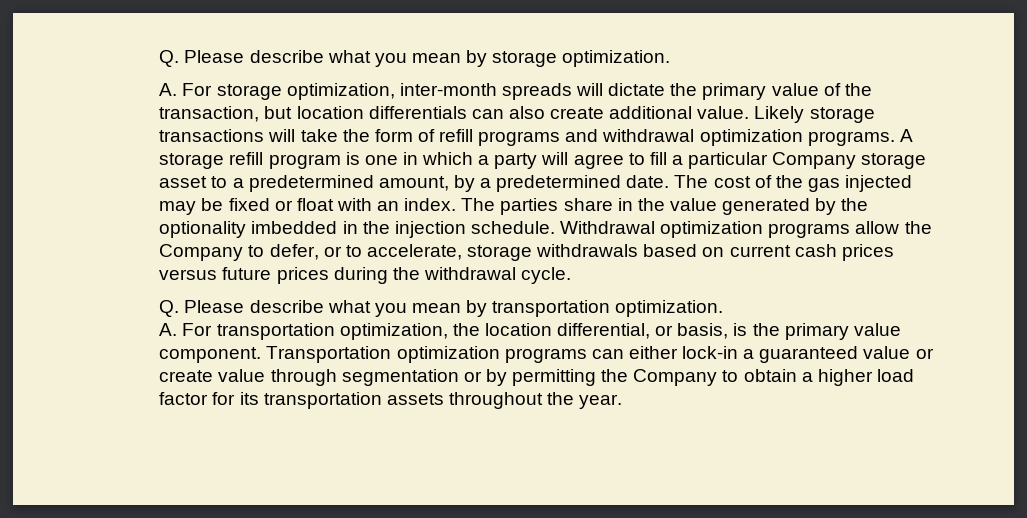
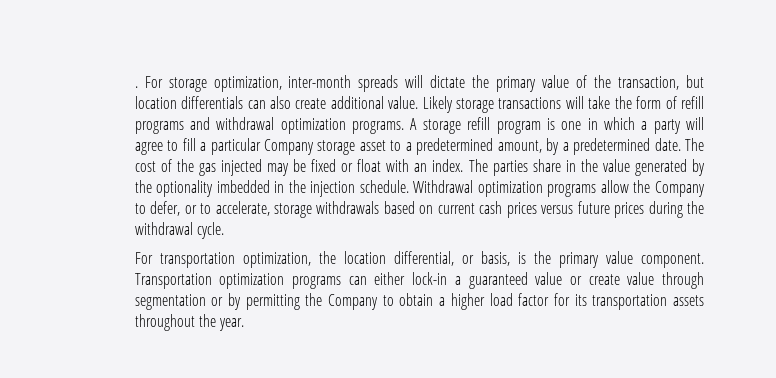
- Q. Please describe what you mean by storage optimization.
- A. For storage optimization, inter-month spreads will dictate the primary value of the transaction, but location differentials can also create additional value.
+ . For storage optimization, inter-month spreads will dictate the primary value of the transaction, but location differentials can also create additional value.
- Q. Please describe what you mean by transportation optimization.
- A. For transportation optimization, the location differential, or basis, is the primary value component.
+ For transportation optimization, the location differential, or basis, is the primary value component.

